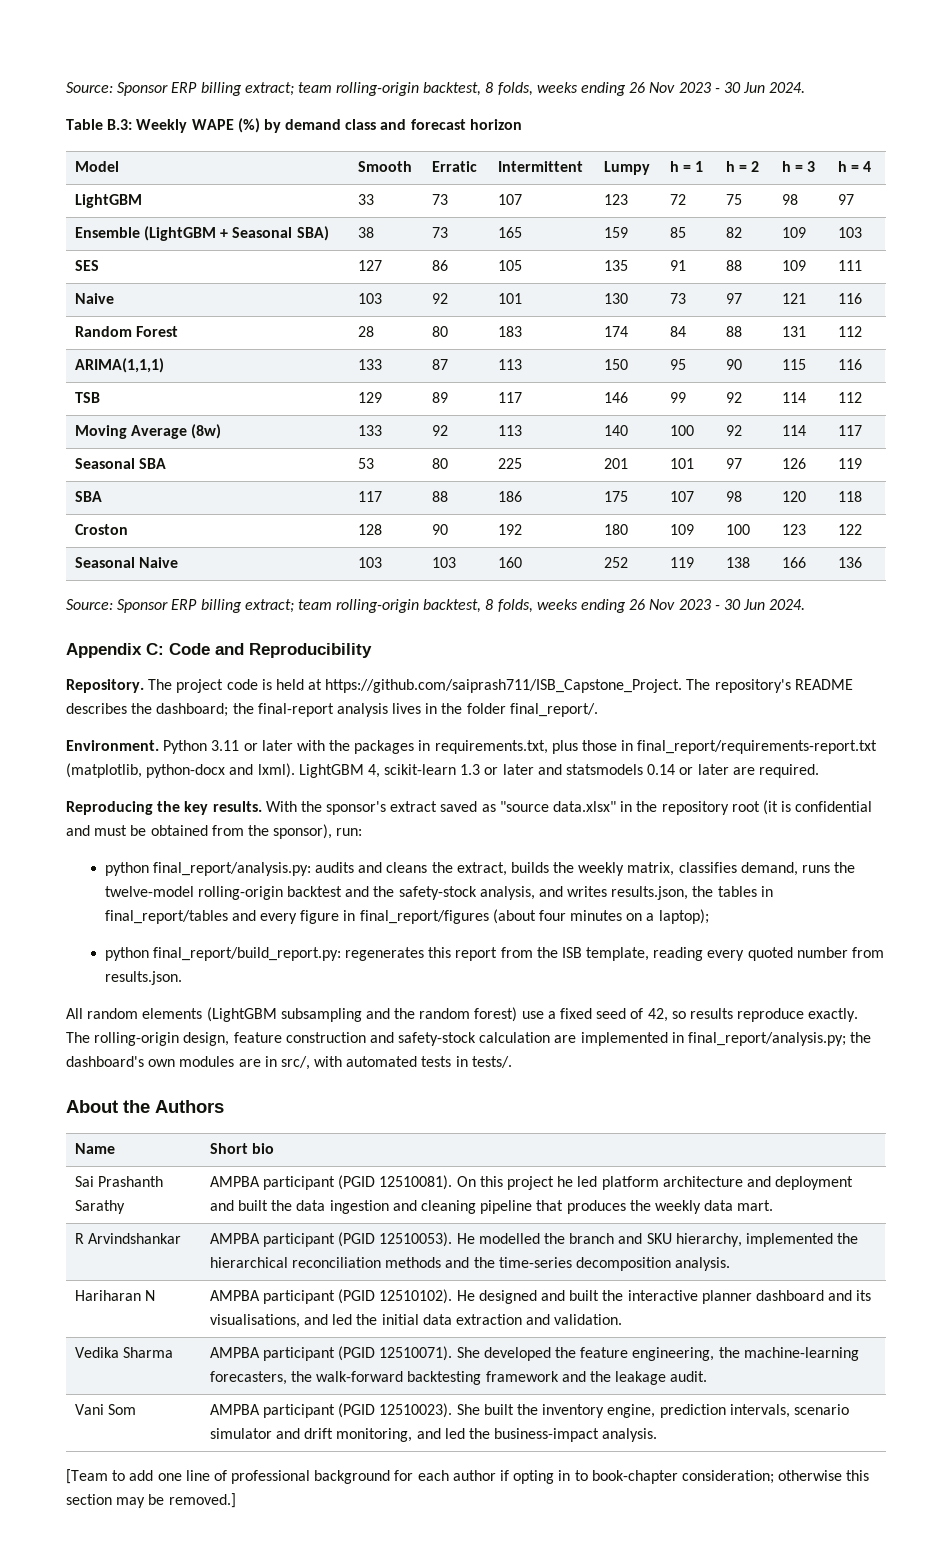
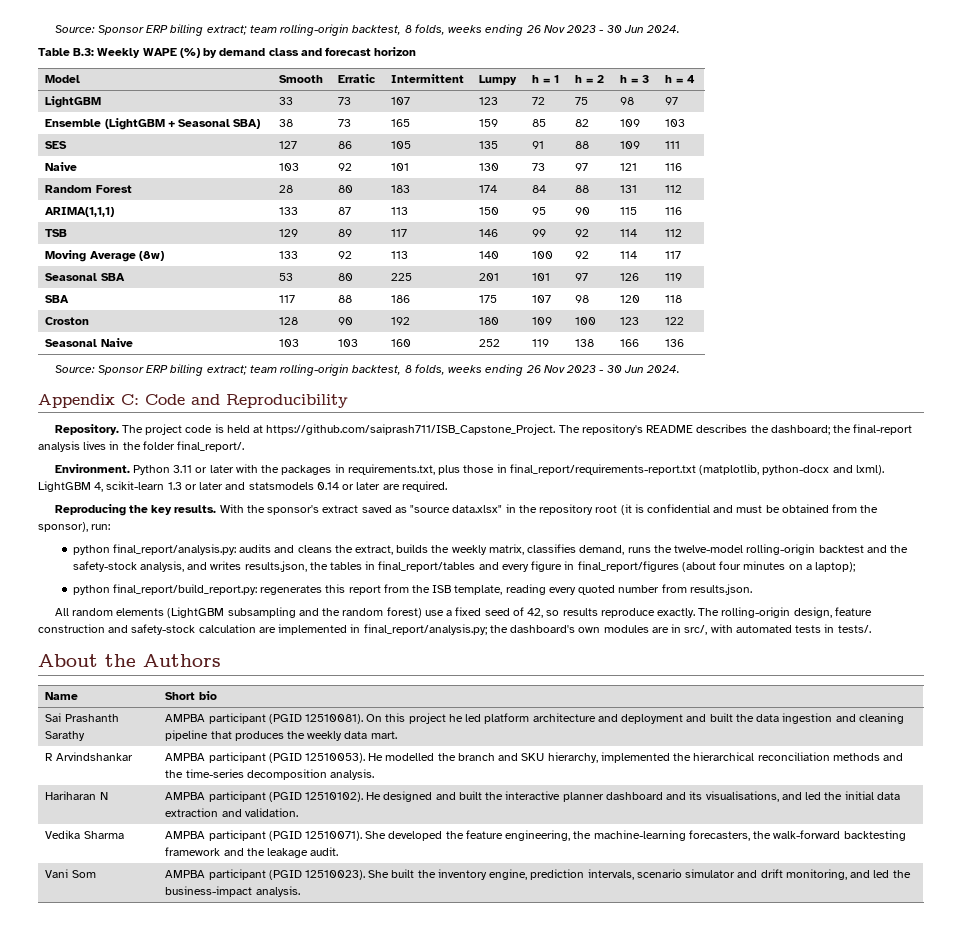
- [Team to add one line of professional background for each author if opting in to book-chapter consideration; otherwise this section may be removed.]

